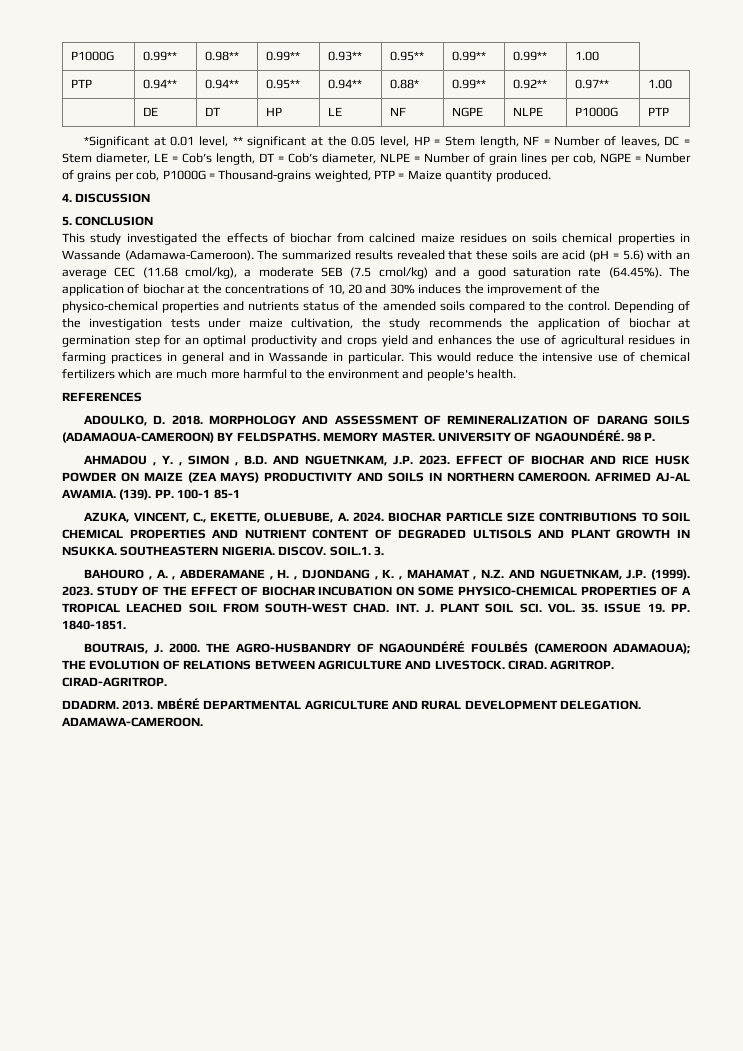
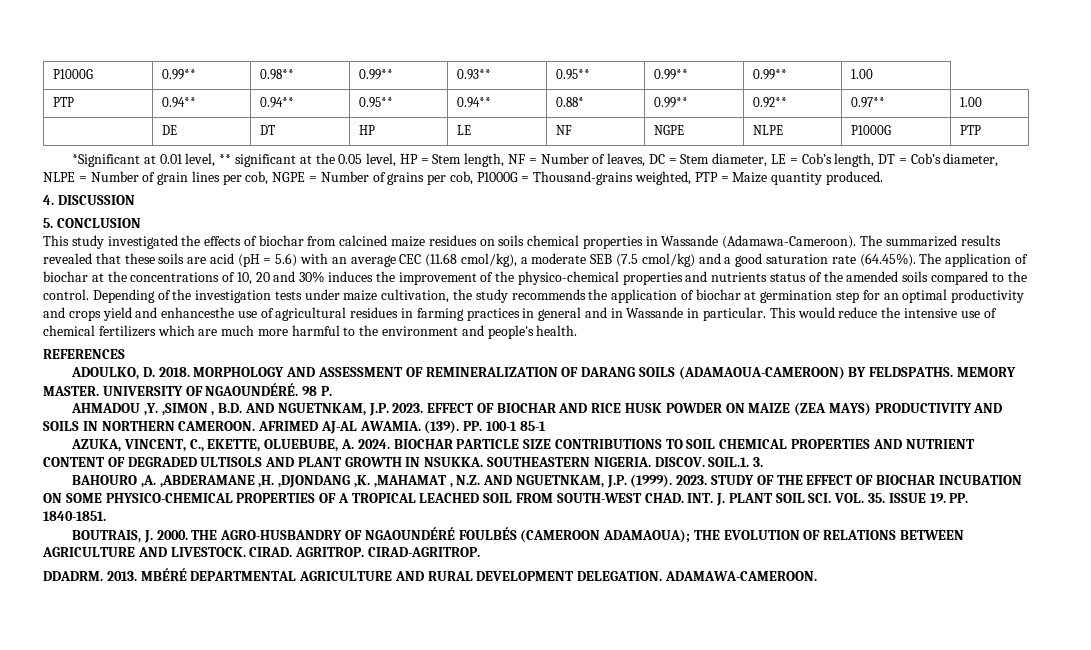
- Depending of the investigation tests under maize cultivation, the study recommends the application of biochar at germination step for an optimal productivity and crops yield and enhances the use of agricultural residues in farming practices in general and in Wassande in particular.
+ Depending of the investigation tests under maize cultivation, the study recommends the application of biochar at germination step for an optimal productivity and crops yield and enhancesthe use of agricultural residues in farming practices in general and in Wassande in particular.
- AHMADOU , Y. , SIMON , B.D. AND NGUETNKAM, J.P. 2023.
+ AHMADOU ,Y. ,SIMON , B.D. AND NGUETNKAM, J.P. 2023.
- BAHOURO , A. , ABDERAMANE , H. , DJONDANG , K. , MAHAMAT , N.Z. AND NGUETNKAM, J.P. (1999).
+ BAHOURO ,A. ,ABDERAMANE ,H. ,DJONDANG ,K. ,MAHAMAT , N.Z. AND NGUETNKAM, J.P. (1999).

